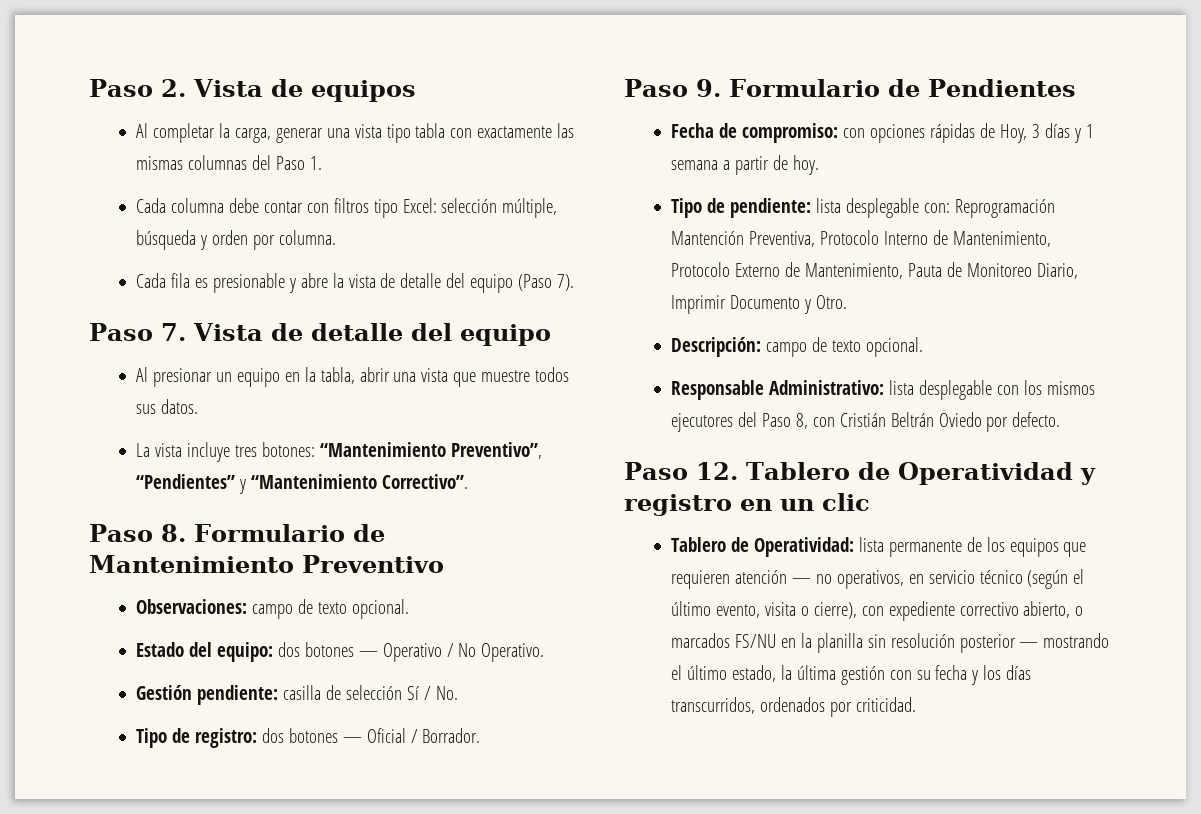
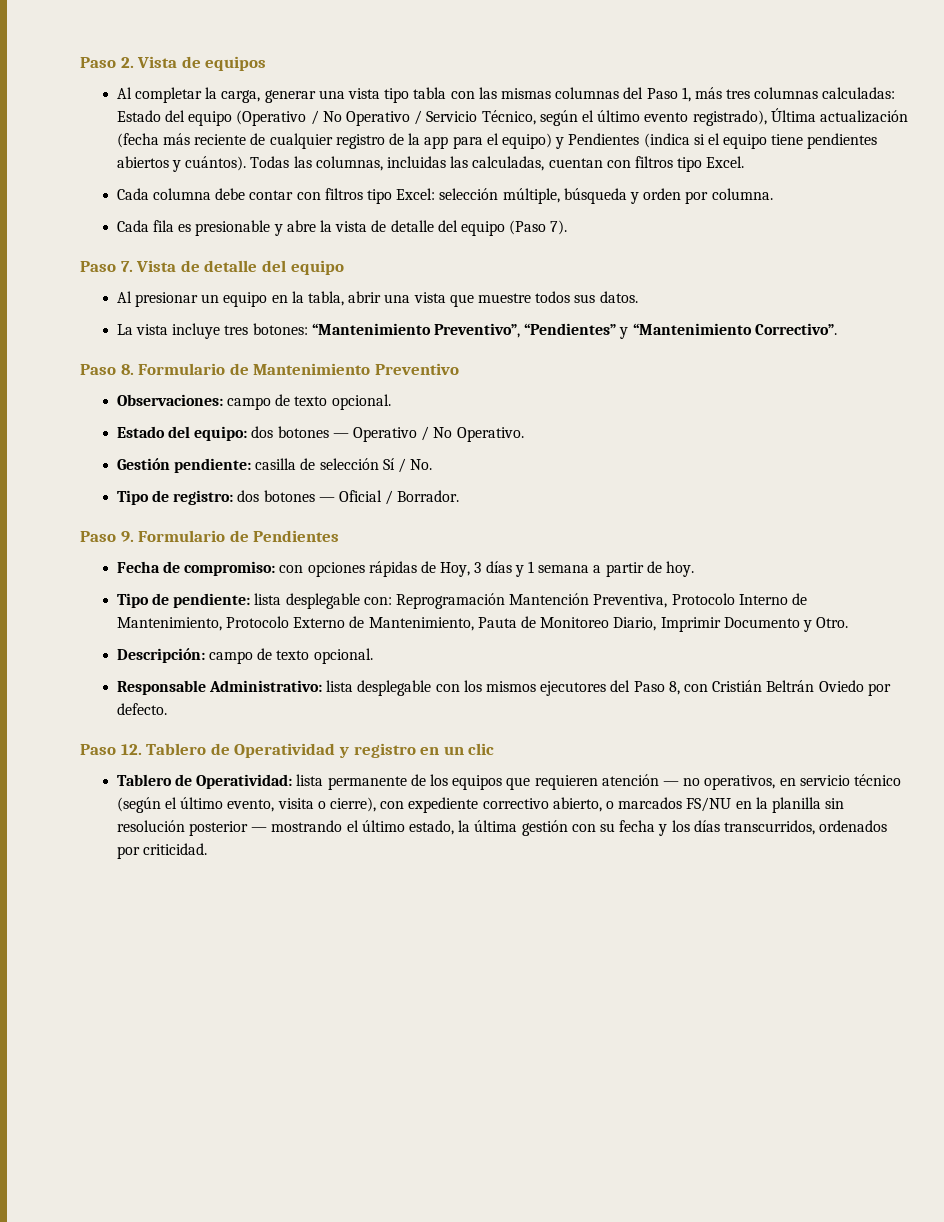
- Al completar la carga, generar una vista tipo tabla con exactamente las mismas columnas del Paso 1.
+ Al completar la carga, generar una vista tipo tabla con las mismas columnas del Paso 1, más tres columnas calculadas: Estado del equipo (Operativo / No Operativo / Servicio Técnico, según el último evento registrado), Última actualización (fecha más reciente de cualquier registro de la app para el equipo) y Pendientes (indica si el equipo tiene pendientes abiertos y cuántos). Todas las columnas, incluidas las calculadas, cuentan con filtros tipo Excel.

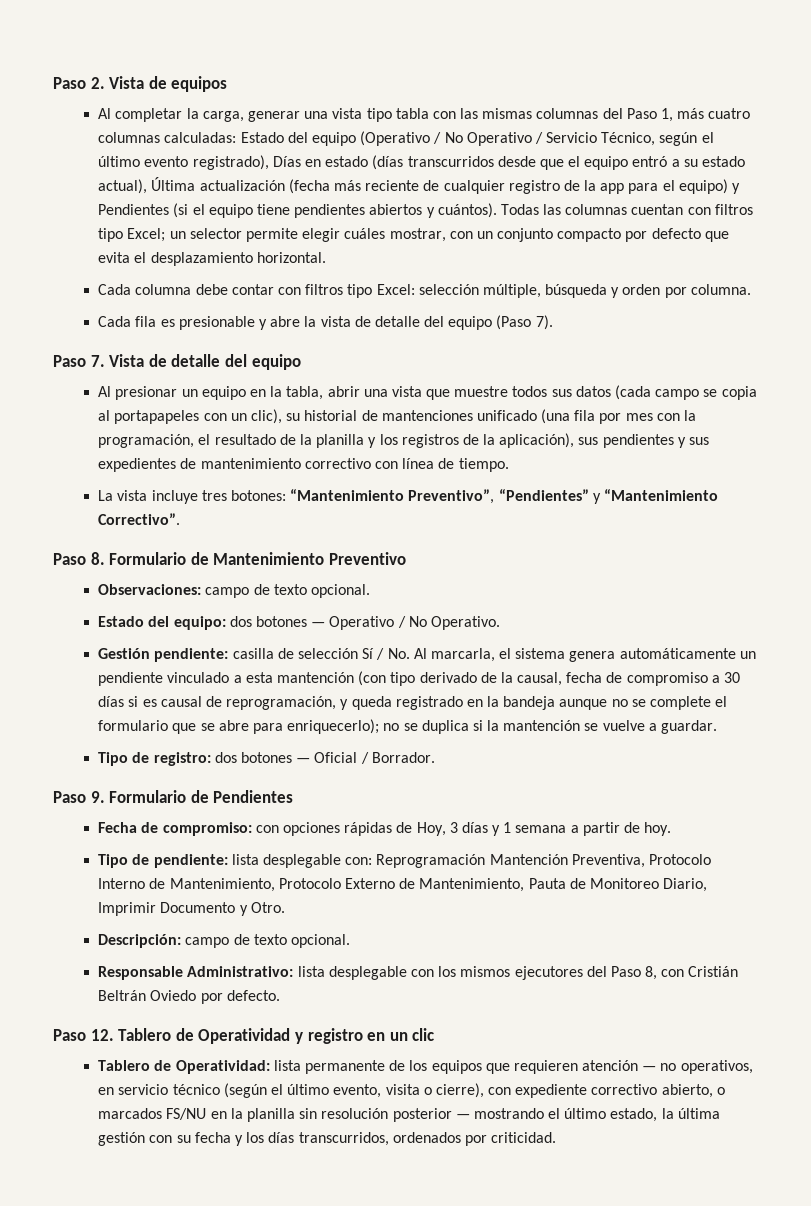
- Al completar la carga, generar una vista tipo tabla con las mismas columnas del Paso 1, más tres columnas calculadas: Estado del equipo (Operativo / No Operativo / Servicio Técnico, según el último evento registrado), Última actualización (fecha más reciente de cualquier registro de la app para el equipo) y Pendientes (indica si el equipo tiene pendientes abiertos y cuántos).
+ Al completar la carga, generar una vista tipo tabla con las mismas columnas del Paso 1, más cuatro columnas calculadas: Estado del equipo (Operativo / No Operativo / Servicio Técnico, según el último evento registrado), Días en estado (días transcurridos desde que el equipo entró a su estado actual), Última actualización (fecha más reciente de cualquier registro de la app para el equipo) y Pendientes (si el equipo tiene pendientes abiertos y cuántos).
- Todas las columnas, incluidas las calculadas, cuentan con filtros tipo Excel.
+ Todas las columnas cuentan con filtros tipo Excel; un selector permite elegir cuáles mostrar, con un conjunto compacto por defecto que evita el desplazamiento horizontal.
- Al presionar un equipo en la tabla, abrir una vista que muestre todos sus datos.
+ Al presionar un equipo en la tabla, abrir una vista que muestre todos sus datos (cada campo se copia al portapapeles con un clic), su historial de mantenciones unificado (una fila por mes con la programación, el resultado de la planilla y los registros de la aplicación), sus pendientes y sus expedientes de mantenimiento correctivo con línea de tiempo.
- Gestión pendiente: casilla de selección Sí / No.
+ Gestión pendiente: casilla de selección Sí / No. Al marcarla, el sistema genera automáticamente un pendiente vinculado a esta mantención (con tipo derivado de la causal, fecha de compromiso a 30 días si es causal de reprogramación, y queda registrado en la bandeja aunque no se complete el formulario que se abre para enriquecerlo); no se duplica si la mantención se vuelve a guardar.

